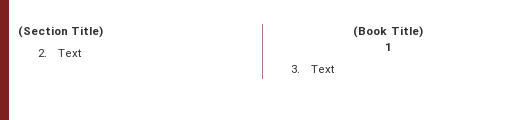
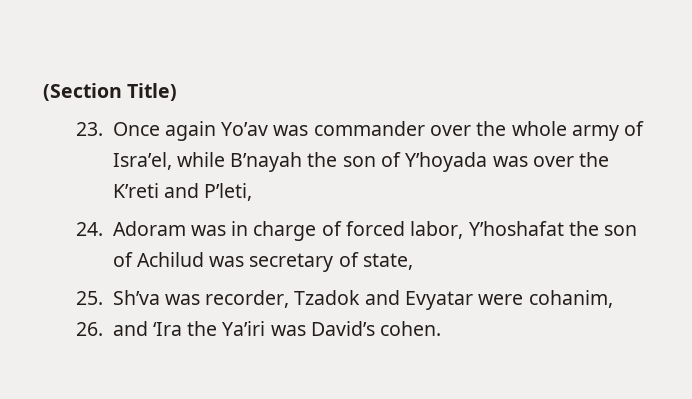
- 2. Text
- (Book Title)
- 1
- 3. Text
+ 23. Once again Yo’av was commander over the whole army of Isra’el, while B’nayah the son of Y’hoyada was over the K’reti and P’leti,
+ 24. Adoram was in charge of forced labor, Y’hoshafat the son of Achilud was secretary of state,
+ 25. Sh’va was recorder, Tzadok and Evyatar were cohanim,
+ 26. and ‘Ira the Ya’iri was David’s cohen.

